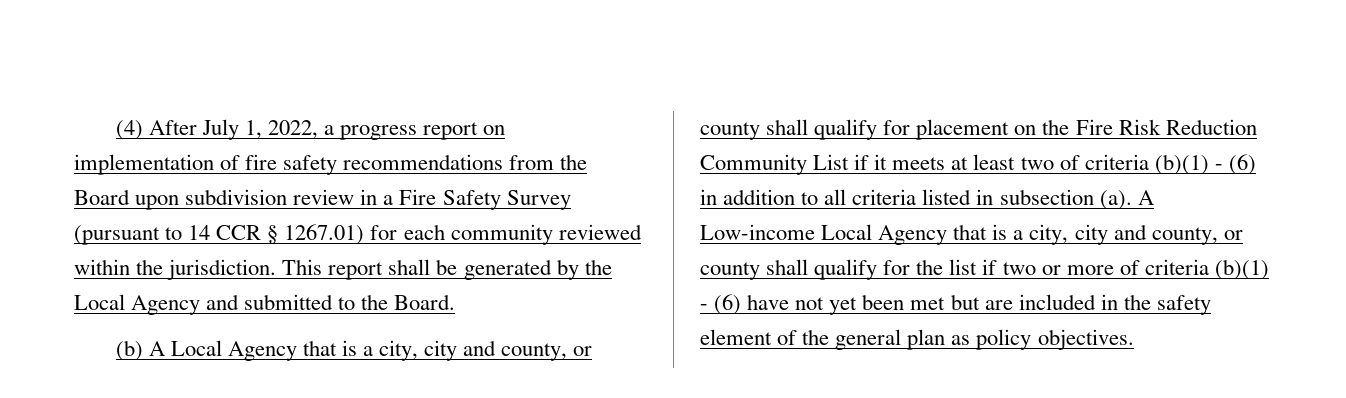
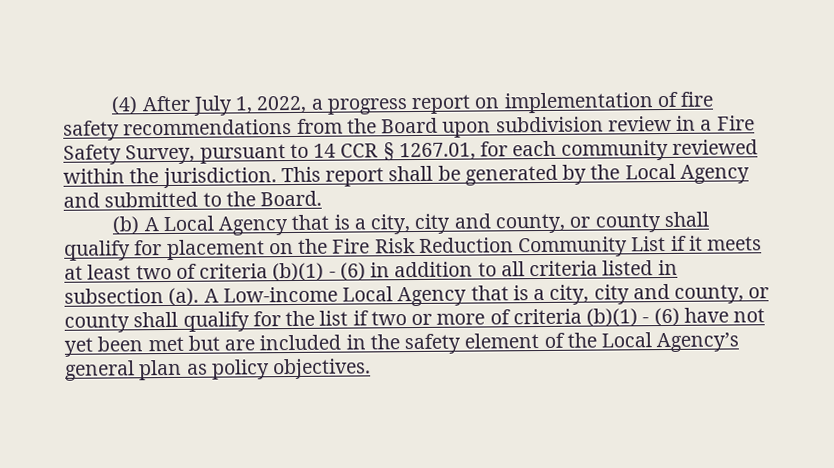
- (4) After July 1, 2022, a progress report on implementation of fire safety recommendations from the Board upon subdivision review in a Fire Safety Survey (pursuant to 14 CCR § 1267.01) for each community reviewed within the jurisdiction.
+ (4) After July 1, 2022, a progress report on implementation of fire safety recommendations from the Board upon subdivision review in a Fire Safety Survey, pursuant to 14 CCR § 1267.01, for each community reviewed within the jurisdiction.
- A Low-income Local Agency that is a city, city and county, or county shall qualify for the list if two or more of criteria (b)(1) - (6) have not yet been met but are included in the safety element of the general plan as policy objectives.
+ A Low-income Local Agency that is a city, city and county, or county shall qualify for the list if two or more of criteria (b)(1) - (6) have not yet been met but are included in the safety element of the Local Agency’s general plan as policy objectives.

